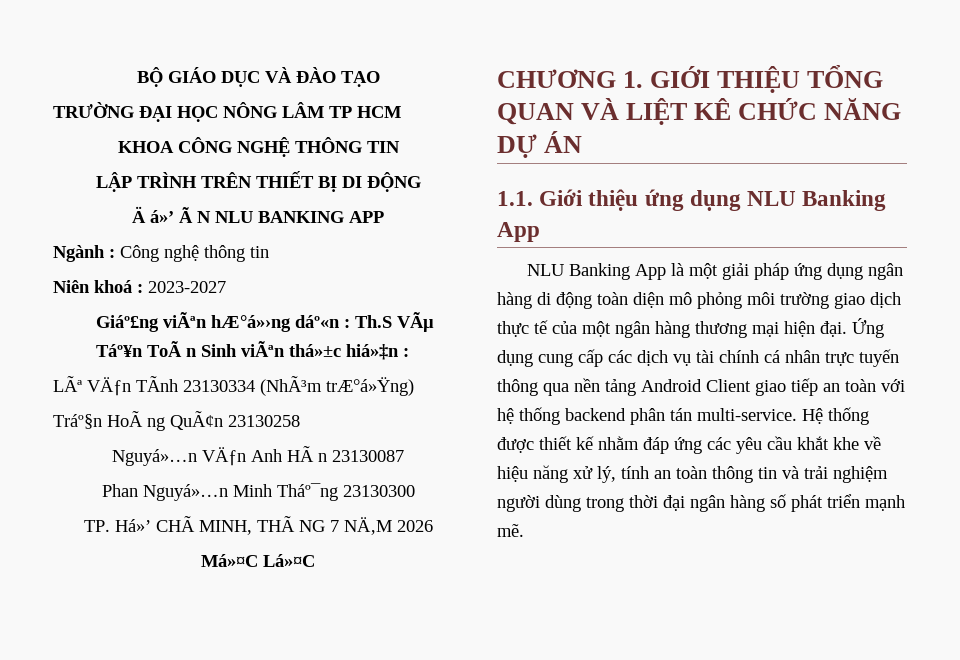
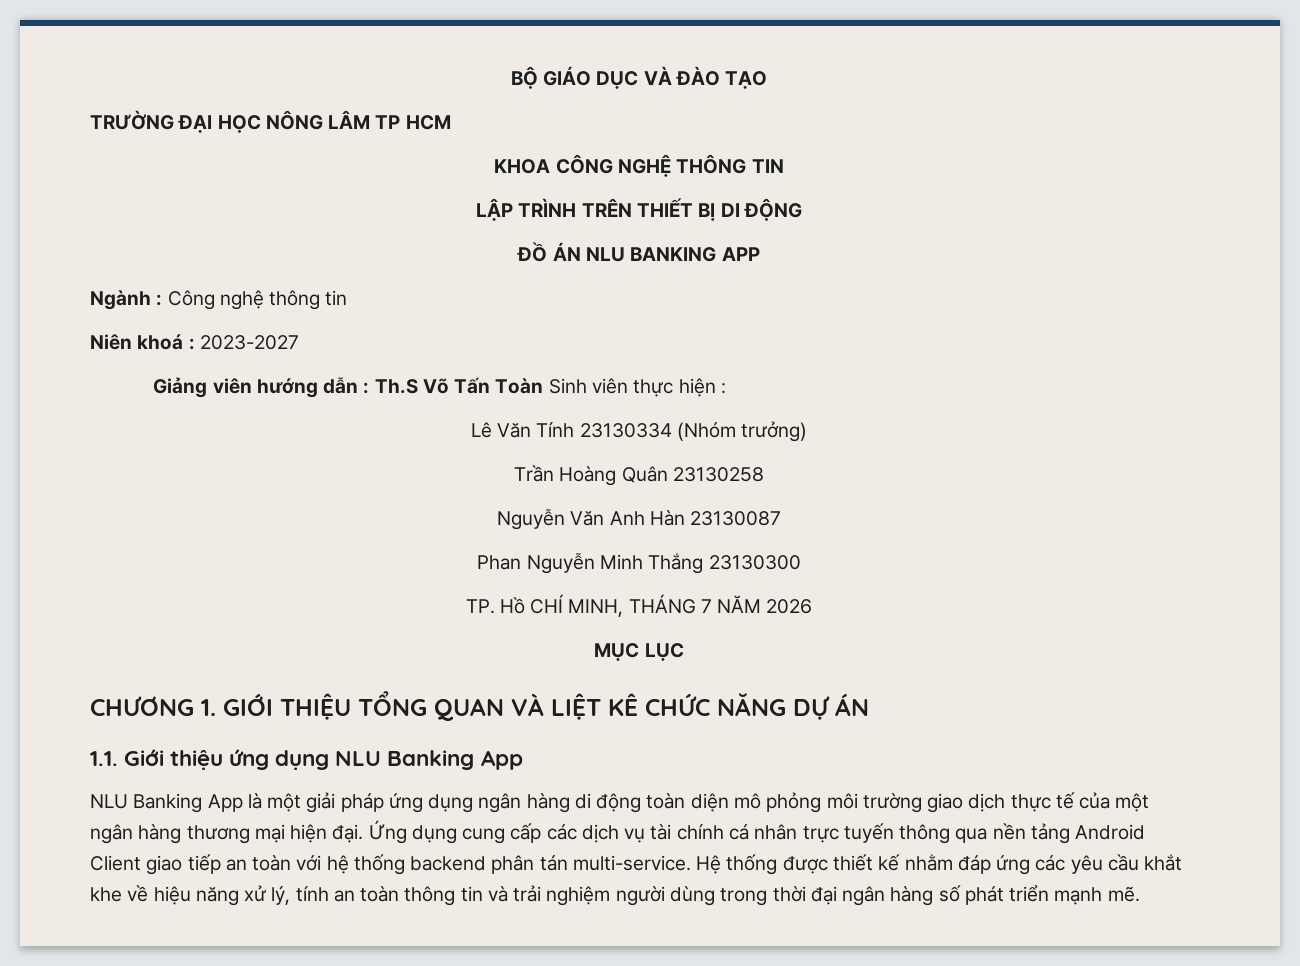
- Ä á»’ Ã N NLU BANKING APP
+ ĐỒ ÁN NLU BANKING APP
- Giáº£ng viÃªn hÆ°á»›ng dáº«n : Th.S VÃµ Táº¥n ToÃ n Sinh viÃªn thá»±c hiá»‡n :
- LÃª VÄƒn TÃnh 23130334 (NhÃ³m trÆ°á»Ÿng)
- Tráº§n HoÃ ng QuÃ¢n 23130258
- Nguyá»…n VÄƒn Anh HÃ n 23130087
+ Giảng viên hướng dẫn : Th.S Võ Tấn Toàn Sinh viên thực hiện :
+ Lê Văn Tính 23130334 (Nhóm trưởng)
+ Trần Hoàng Quân 23130258
+ Nguyễn Văn Anh Hàn 23130087
- Phan Nguyá»…n Minh Tháº¯ng 23130300
+ Phan Nguyễn Minh Thắng 23130300
- TP. Há»’ CHÃ MINH, THÃ NG 7 NÄ‚M 2026
+ TP. Hồ CHÍ MINH, THÁNG 7 NĂM 2026
- Má»¤C Lá»¤C
+ MỤC LỤC

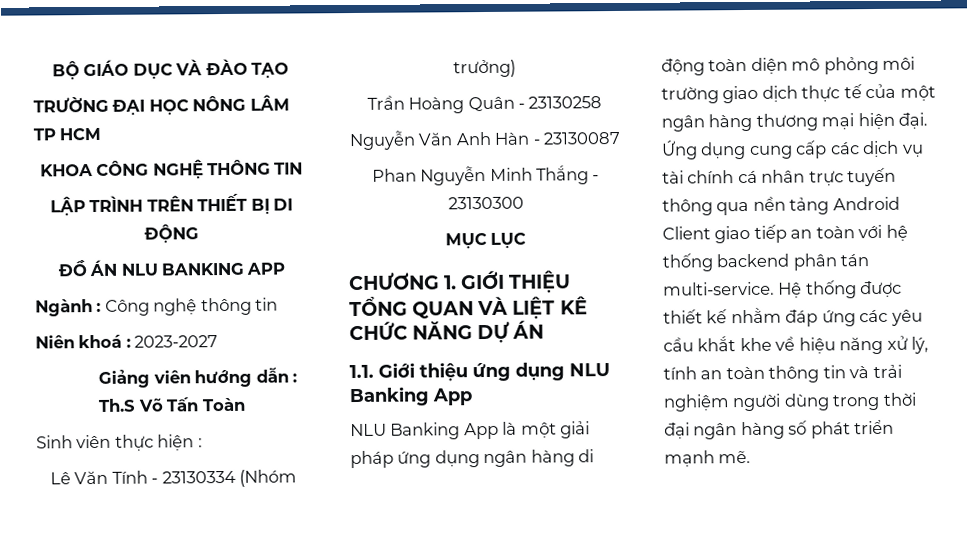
- Giảng viên hướng dẫn : Th.S Võ Tấn Toàn Sinh viên thực hiện :
+ Giảng viên hướng dẫn : Th.S Võ Tấn Toàn
+ Sinh viên thực hiện :
- Lê Văn Tính 23130334 (Nhóm trưởng)
+ Lê Văn Tính - 23130334 (Nhóm trưởng)
- Trần Hoàng Quân 23130258
+ Trần Hoàng Quân - 23130258
- Nguyễn Văn Anh Hàn 23130087
+ Nguyễn Văn Anh Hàn - 23130087
- Phan Nguyễn Minh Thắng 23130300
+ Phan Nguyễn Minh Thắng - 23130300
- TP. Hồ CHÍ MINH, THÁNG 7 NĂM 2026

